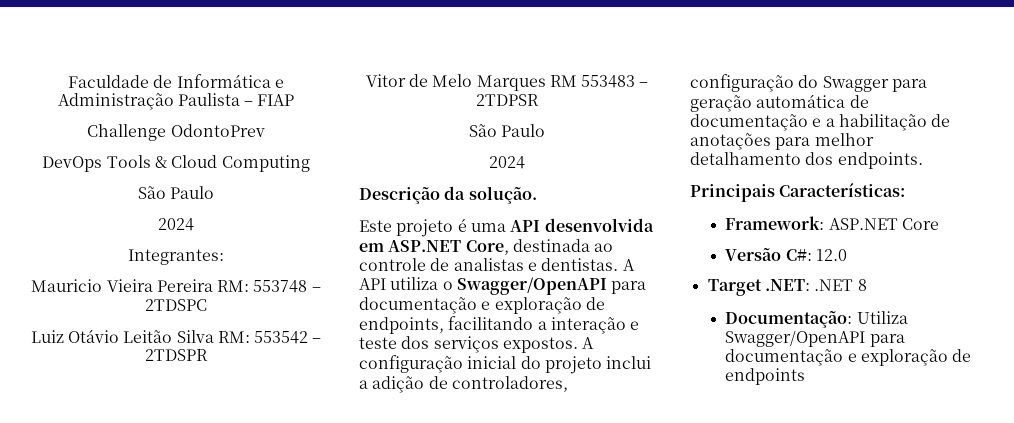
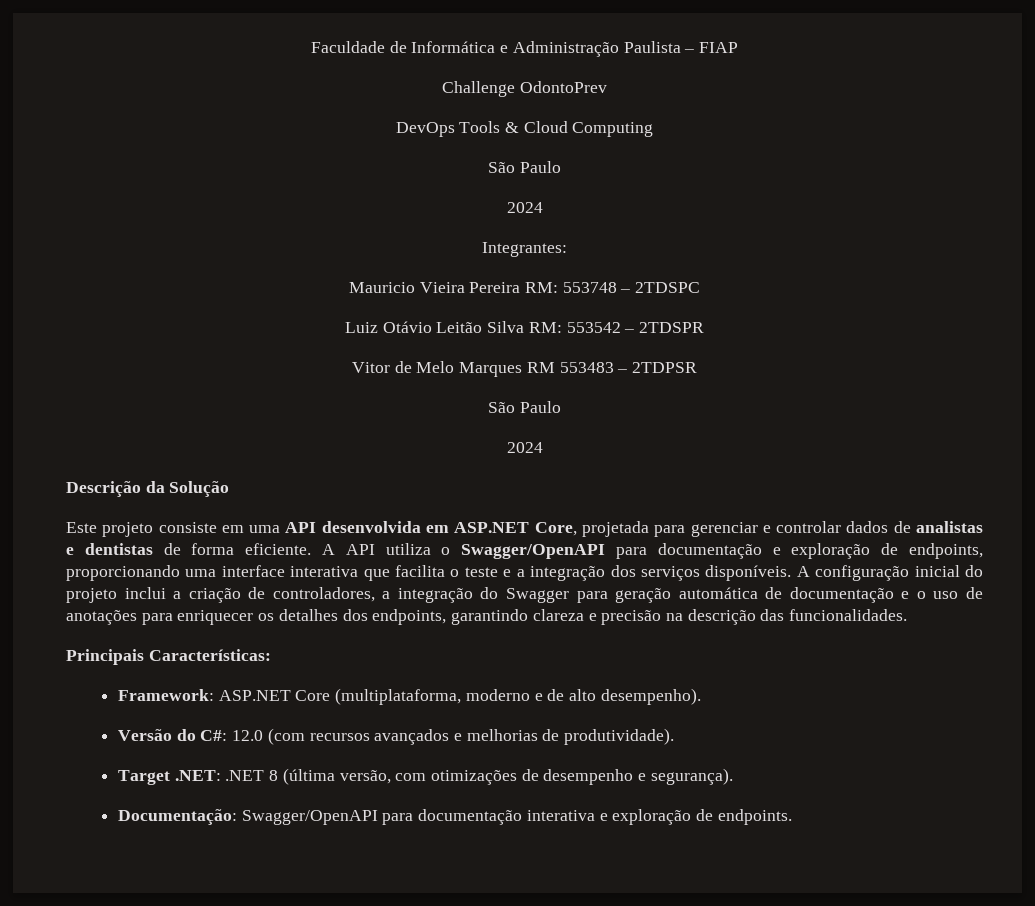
- Descrição da solução.
+ Descrição da Solução
- Este projeto é uma API desenvolvida em ASP.NET Core, destinada ao controle de analistas e dentistas.
+ Este projeto consiste em uma API desenvolvida em ASP.NET Core, projetada para gerenciar e controlar dados de analistas e dentistas de forma eficiente.
- A API utiliza o Swagger/OpenAPI para documentação e exploração de endpoints, facilitando a interação e teste dos serviços expostos.
+ A API utiliza o Swagger/OpenAPI para documentação e exploração de endpoints, proporcionando uma interface interativa que facilita o teste e a integração dos serviços disponíveis.
- A configuração inicial do projeto inclui a adição de controladores, configuração do Swagger para geração automática de documentação e a habilitação de anotações para melhor detalhamento dos endpoints.
+ A configuração inicial do projeto inclui a criação de controladores, a integração do Swagger para geração automática de documentação e o uso de anotações para enriquecer os detalhes dos endpoints, garantindo clareza e precisão na descrição das funcionalidades.
- Framework: ASP.NET Core
+ Framework: ASP.NET Core (multiplataforma, moderno e de alto desempenho).
- Versão C#: 12.0
- Target .NET: .NET 8
+ Versão do C#: 12.0 (com recursos avançados e melhorias de produtividade).
+ Target .NET: .NET 8 (última versão, com otimizações de desempenho e segurança).
- Documentação: Utiliza Swagger/OpenAPI para documentação e exploração de endpoints
+ Documentação: Swagger/OpenAPI para documentação interativa e exploração de endpoints.

